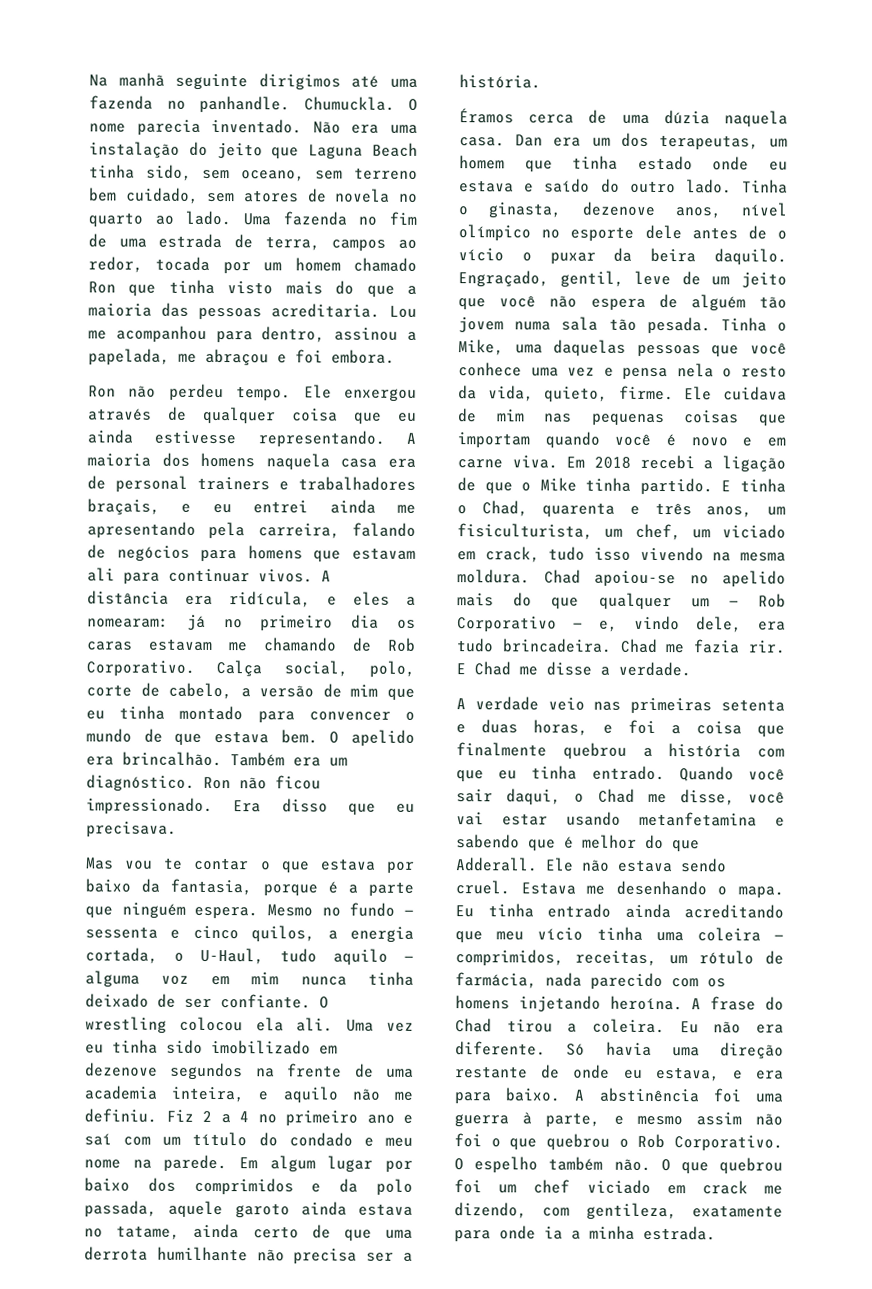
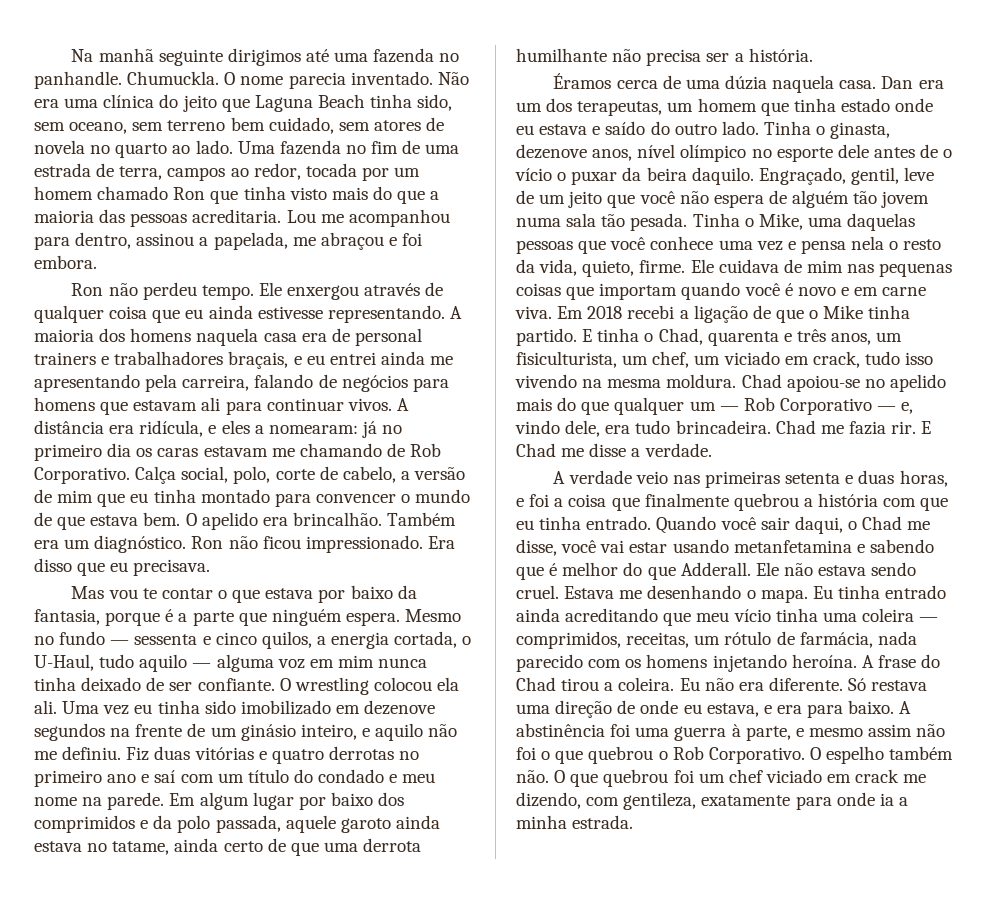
- Não era uma instalação do jeito que Laguna Beach tinha sido, sem oceano, sem terreno bem cuidado, sem atores de novela no quarto ao lado.
+ Não era uma clínica do jeito que Laguna Beach tinha sido, sem oceano, sem terreno bem cuidado, sem atores de novela no quarto ao lado.
- Uma vez eu tinha sido imobilizado em dezenove segundos na frente de uma academia inteira, e aquilo não me definiu.
+ Uma vez eu tinha sido imobilizado em dezenove segundos na frente de um ginásio inteiro, e aquilo não me definiu.
- Fiz 2 a 4 no primeiro ano e saí com um título do condado e meu nome na parede.
+ Fiz duas vitórias e quatro derrotas no primeiro ano e saí com um título do condado e meu nome na parede.
- Só havia uma direção restante de onde eu estava, e era para baixo.
+ Só restava uma direção de onde eu estava, e era para baixo.

